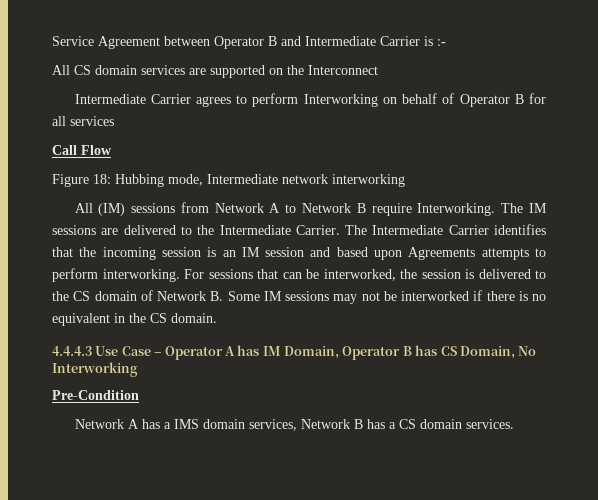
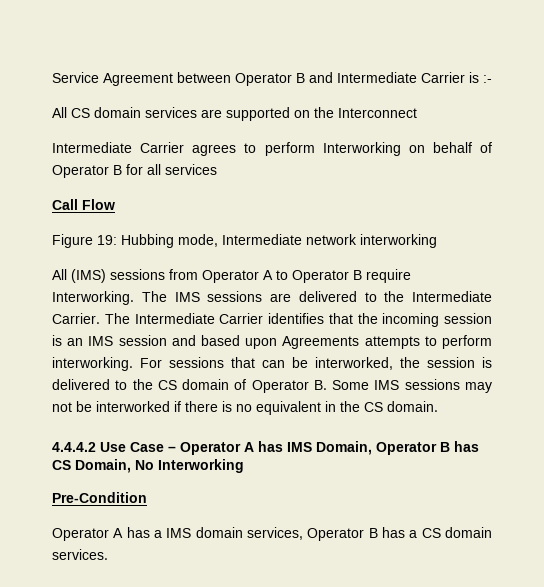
- Figure 18: Hubbing mode, Intermediate network interworking
+ Figure 19: Hubbing mode, Intermediate network interworking
- All (IM) sessions from Network A to Network B require Interworking.
+ All (IMS) sessions from Operator A to Operator B require Interworking.
- The IM sessions are delivered to the Intermediate Carrier.
+ The IMS sessions are delivered to the Intermediate Carrier.
- The Intermediate Carrier identifies that the incoming session is an IM session and based upon Agreements attempts to perform interworking.
+ The Intermediate Carrier identifies that the incoming session is an IMS session and based upon Agreements attempts to perform interworking.
- For sessions that can be interworked, the session is delivered to the CS domain of Network B. Some IM sessions may not be interworked if there is no equivalent in the CS domain.
+ For sessions that can be interworked, the session is delivered to the CS domain of Operator B. Some IMS sessions may not be interworked if there is no equivalent in the CS domain.
- 4.4.4.3 Use Case – Operator A has IM Domain, Operator B has CS Domain, No Interworking
+ 4.4.4.2 Use Case – Operator A has IMS Domain, Operator B has CS Domain, No Interworking
- Network A has a IMS domain services, Network B has a CS domain services.
+ Operator A has a IMS domain services, Operator B has a CS domain services.

